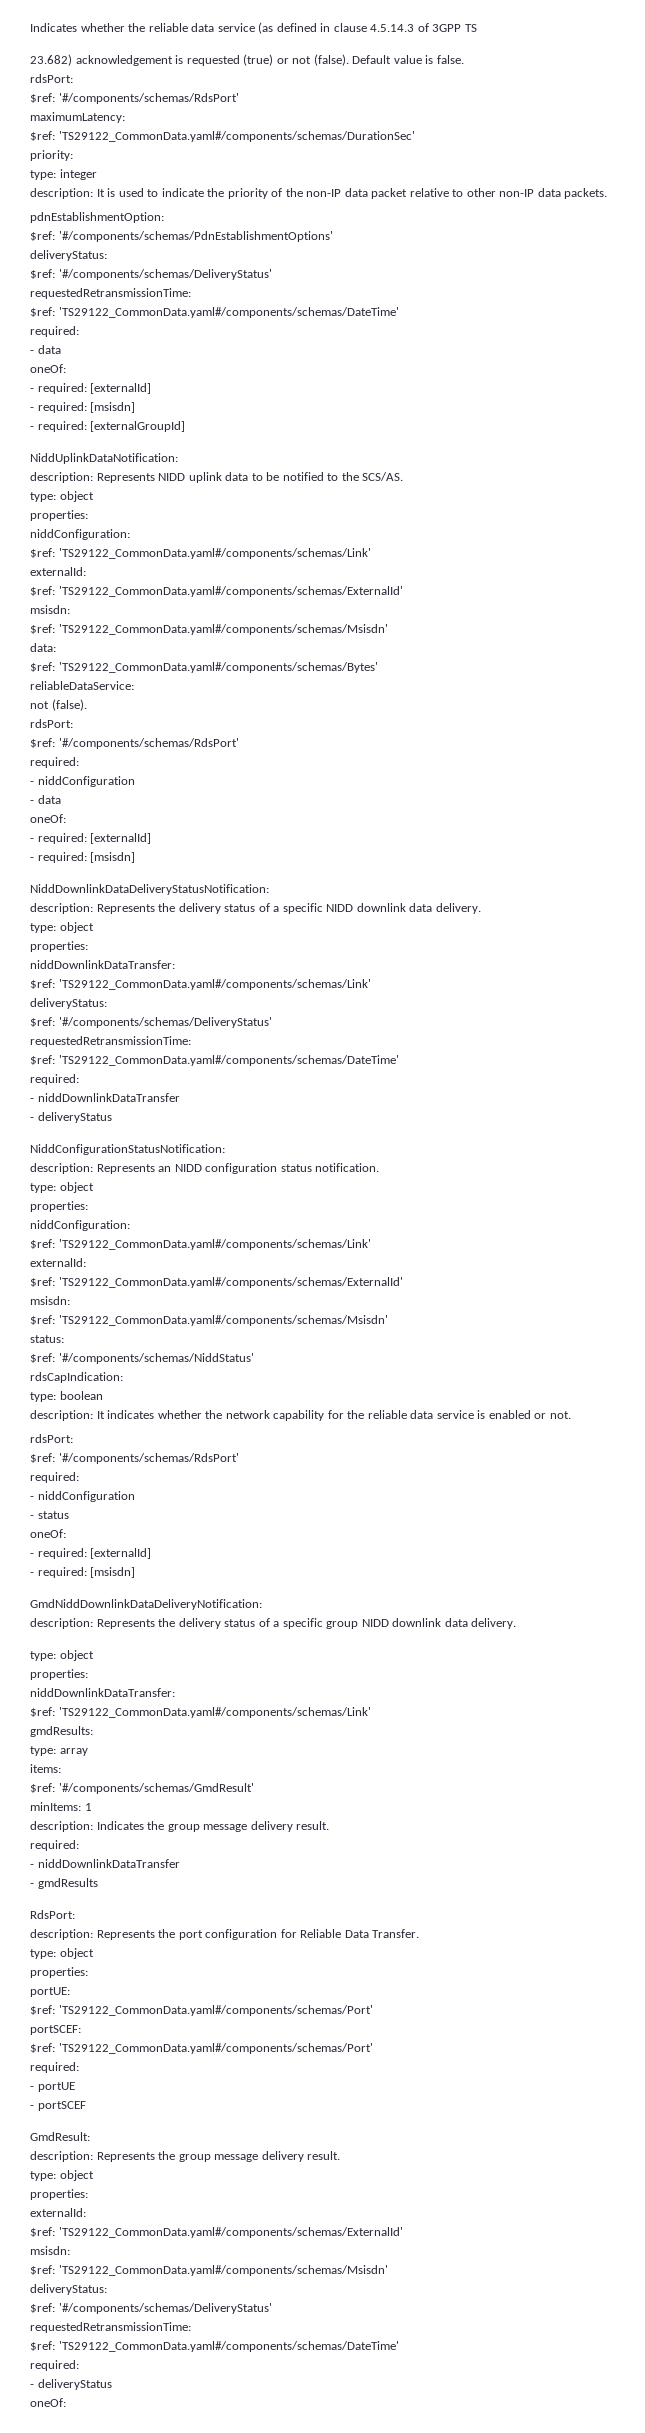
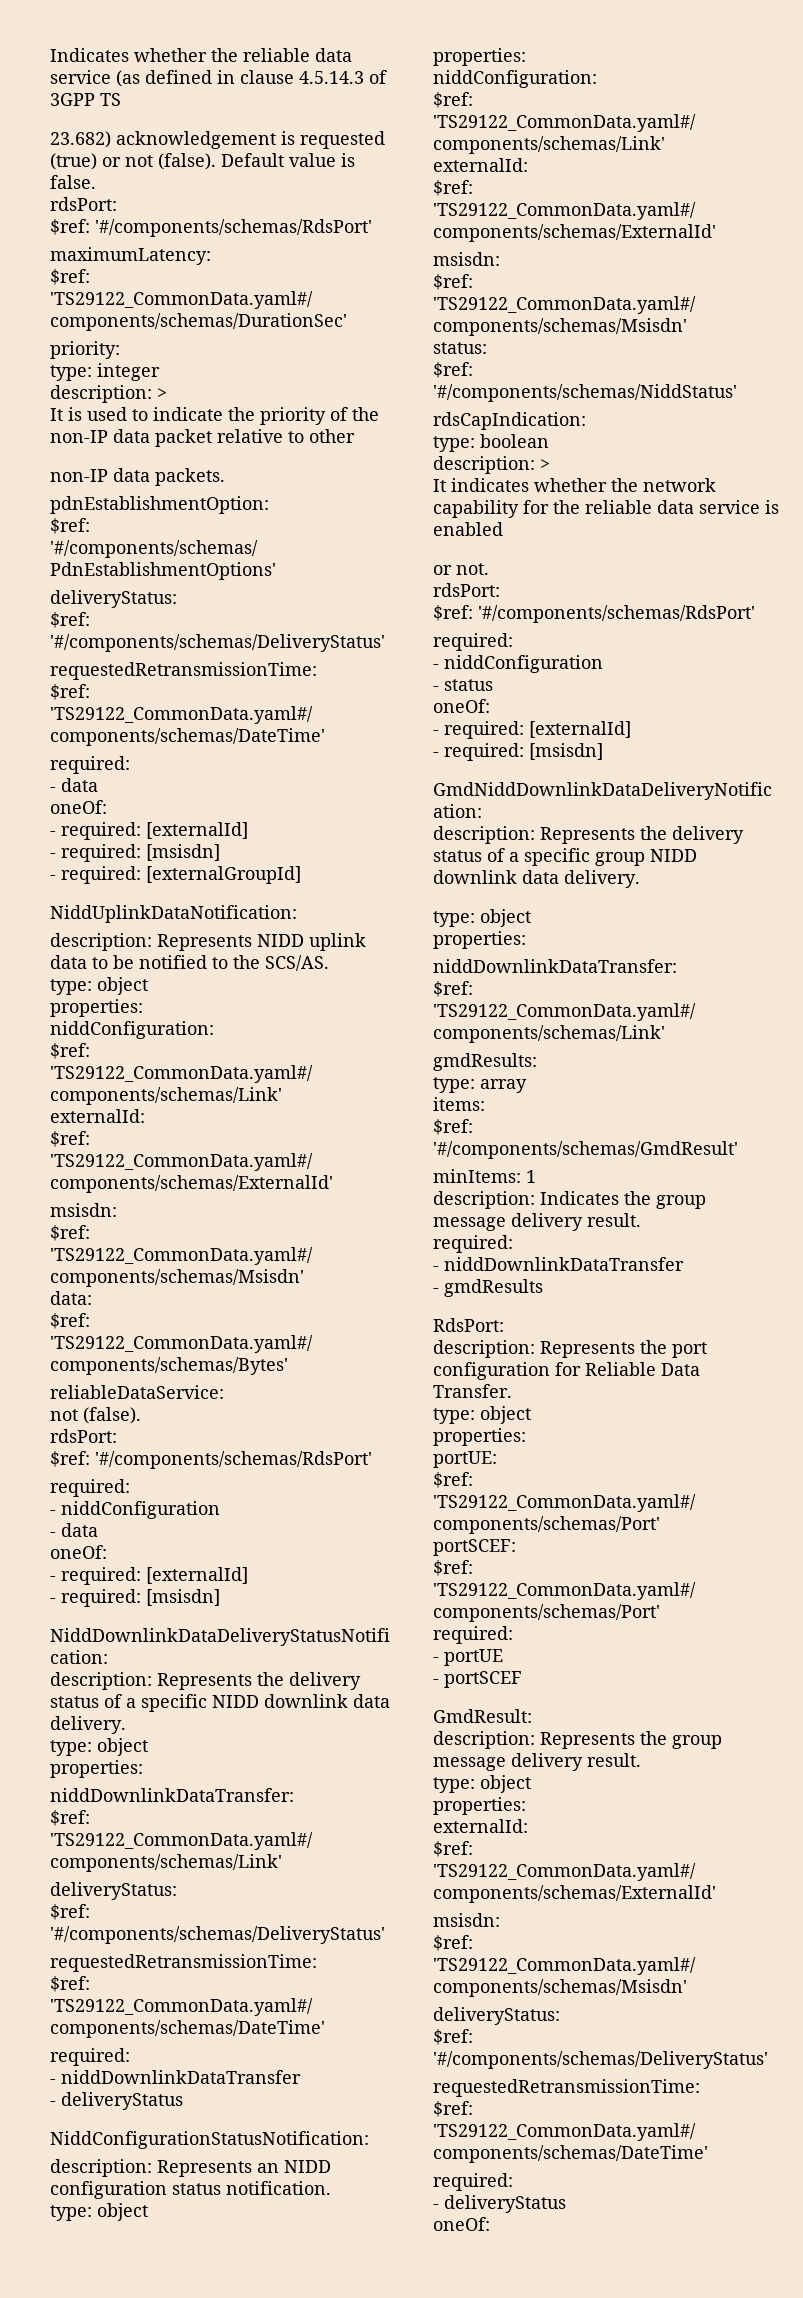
  type: integer
- description: It is used to indicate the priority of the non-IP data packet relative to other non-IP data packets.
+ description: >
+ It is used to indicate the priority of the non-IP data packet relative to other
+ non-IP data packets.
  type: boolean
- description: It indicates whether the network capability for the reliable data service is enabled or not.
+ description: >
+ It indicates whether the network capability for the reliable data service is enabled
+ or not.

